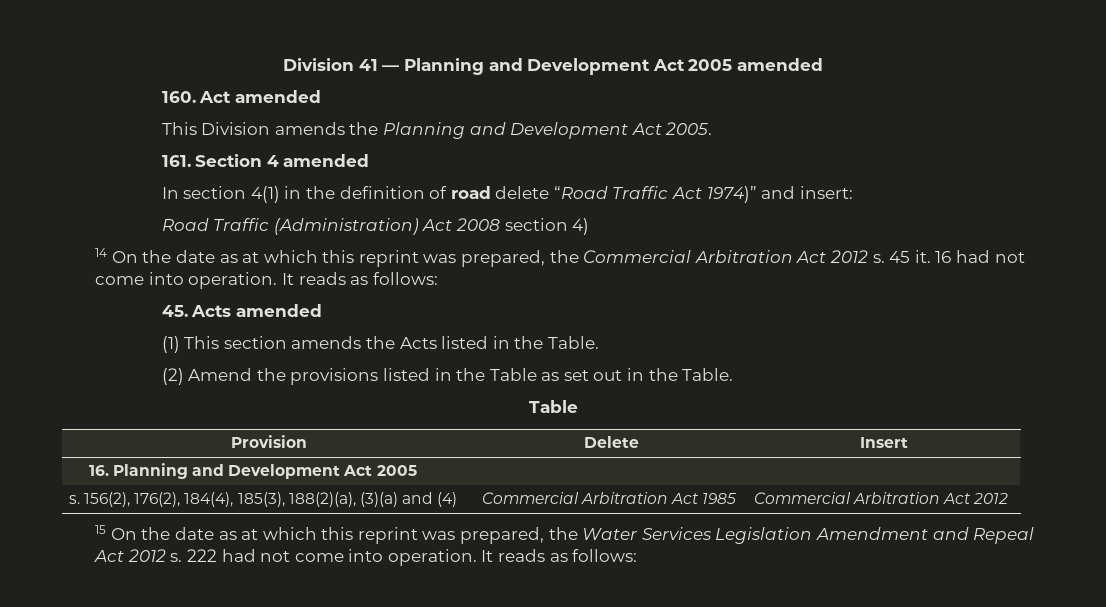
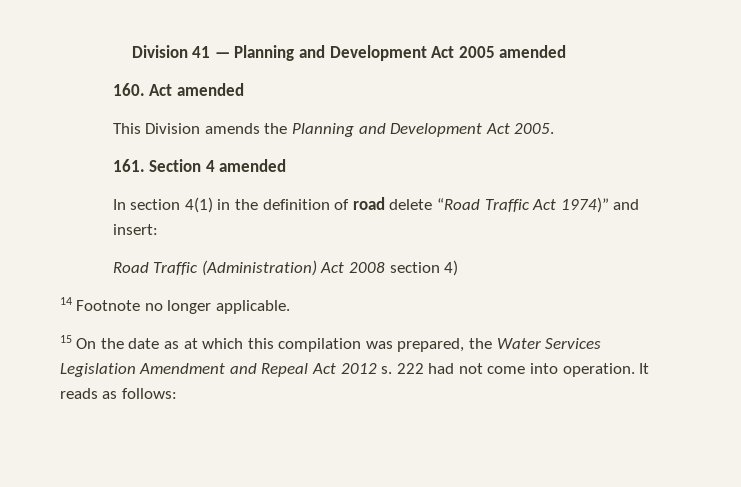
- 14 On the date as at which this reprint was prepared, the Commercial Arbitration Act 2012 s. 45 it. 16 had not come into operation. It reads as follows:
- 45. Acts amended
- (1) This section amends the Acts listed in the Table.
- (2) Amend the provisions listed in the Table as set out in the Table.
- Table
- Provision | Delete | Insert
- 16. Planning and Development Act 2005
- s. 156(2), 176(2), 184(4), 185(3), 188(2)(a), (3)(a) and (4) | Commercial Arbitration Act 1985 | Commercial Arbitration Act 2012
+ 14 Footnote no longer applicable.
- 15 On the date as at which this reprint was prepared, the Water Services Legislation Amendment and Repeal Act 2012 s.
+ 15 On the date as at which this compilation was prepared, the Water Services Legislation Amendment and Repeal Act 2012 s.

